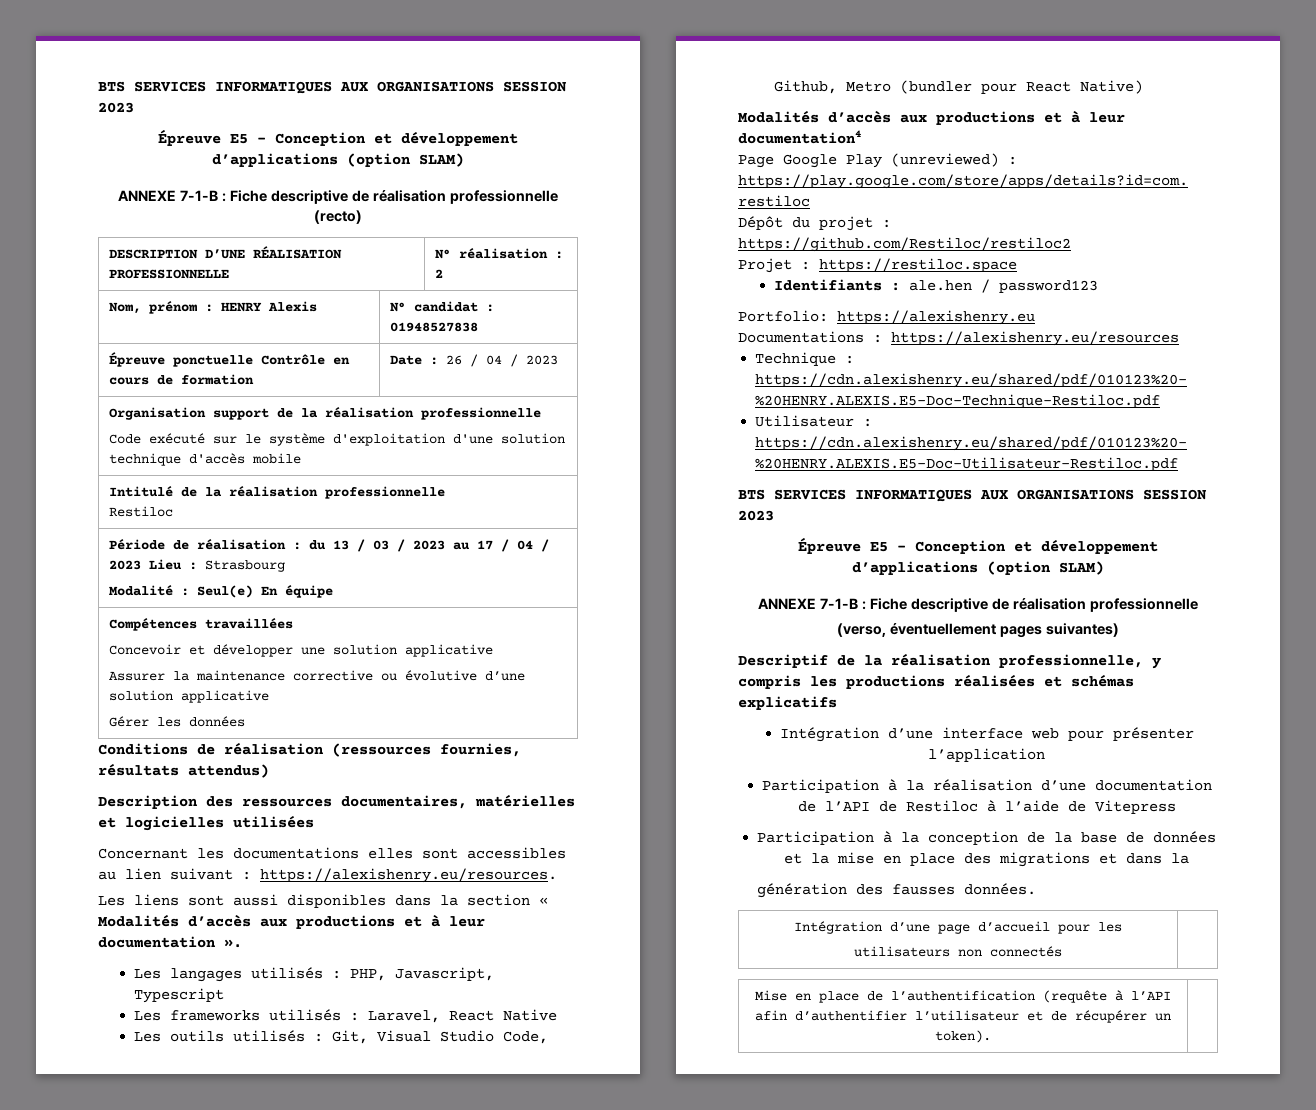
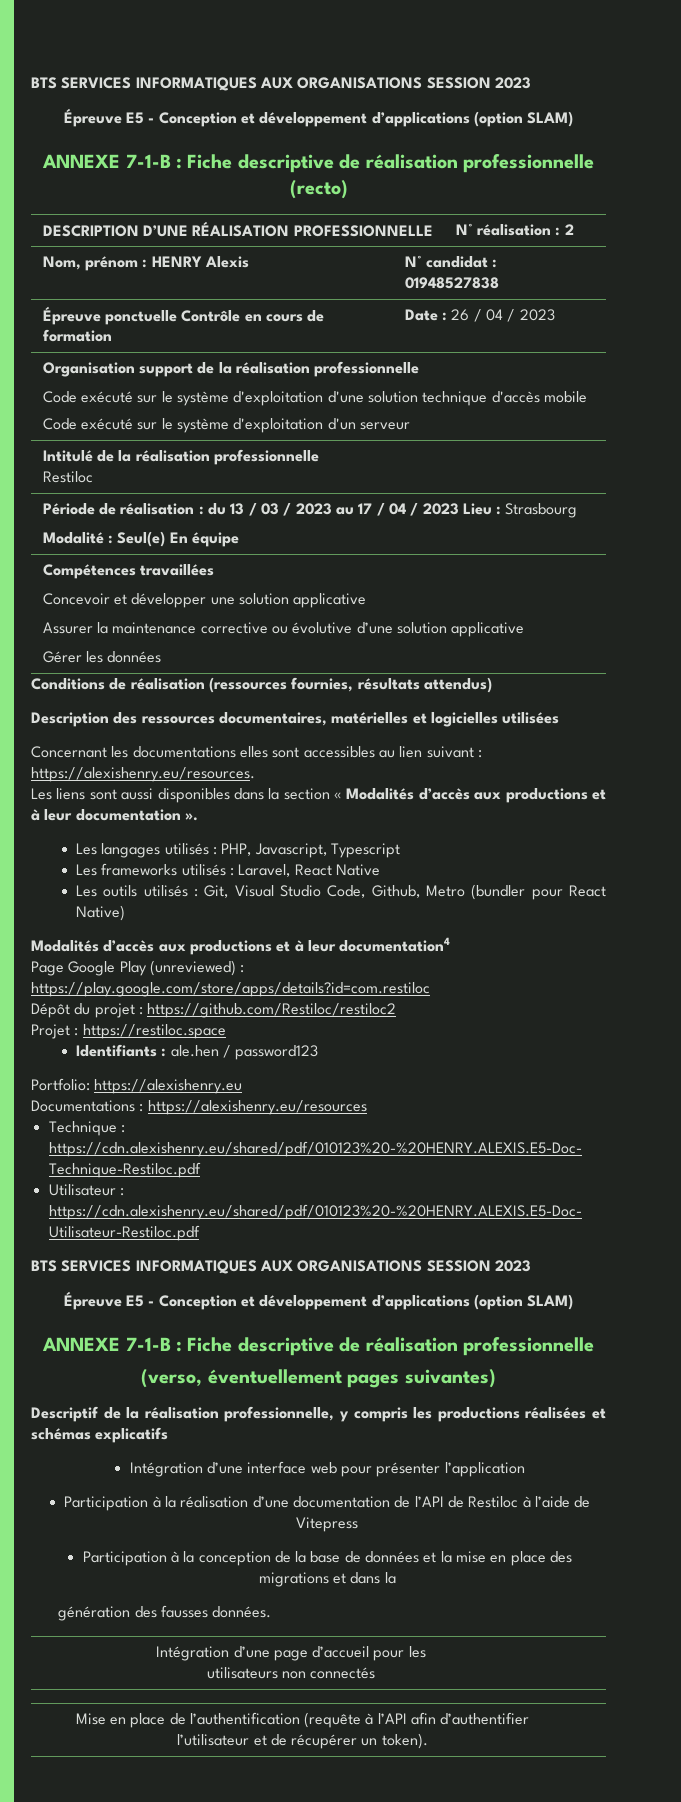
  Organisation support de la réalisation professionnelle
  Code exécuté sur le système d'exploitation d'une solution technique d'accès mobile
+ Code exécuté sur le système d'exploitation d'un serveur

